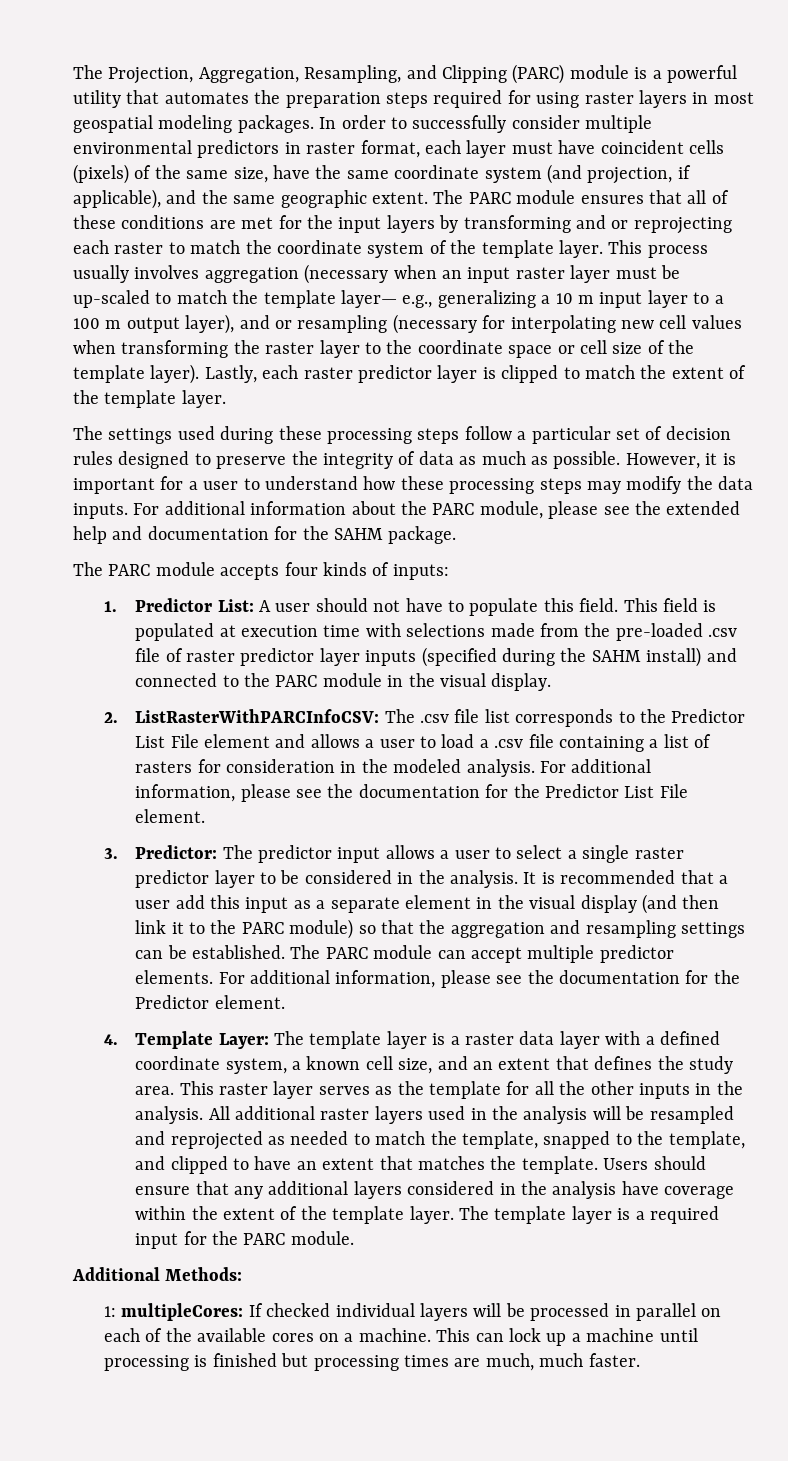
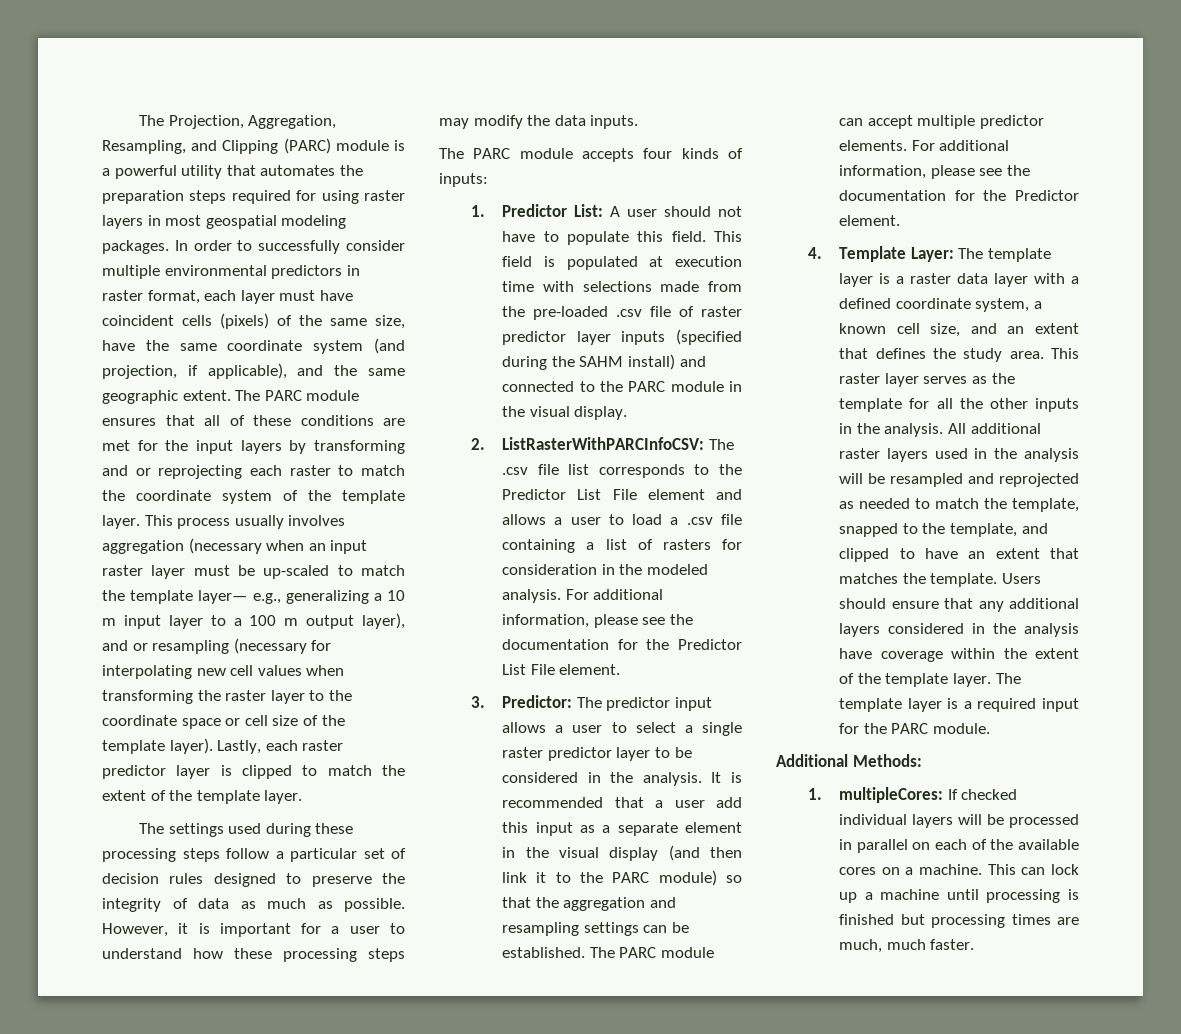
- For additional information about the PARC module, please see the extended help and documentation for the SAHM package.
- 1: multipleCores: If checked individual layers will be processed in parallel on each of the available cores on a machine.
+ 1. multipleCores: If checked individual layers will be processed in parallel on each of the available cores on a machine.

